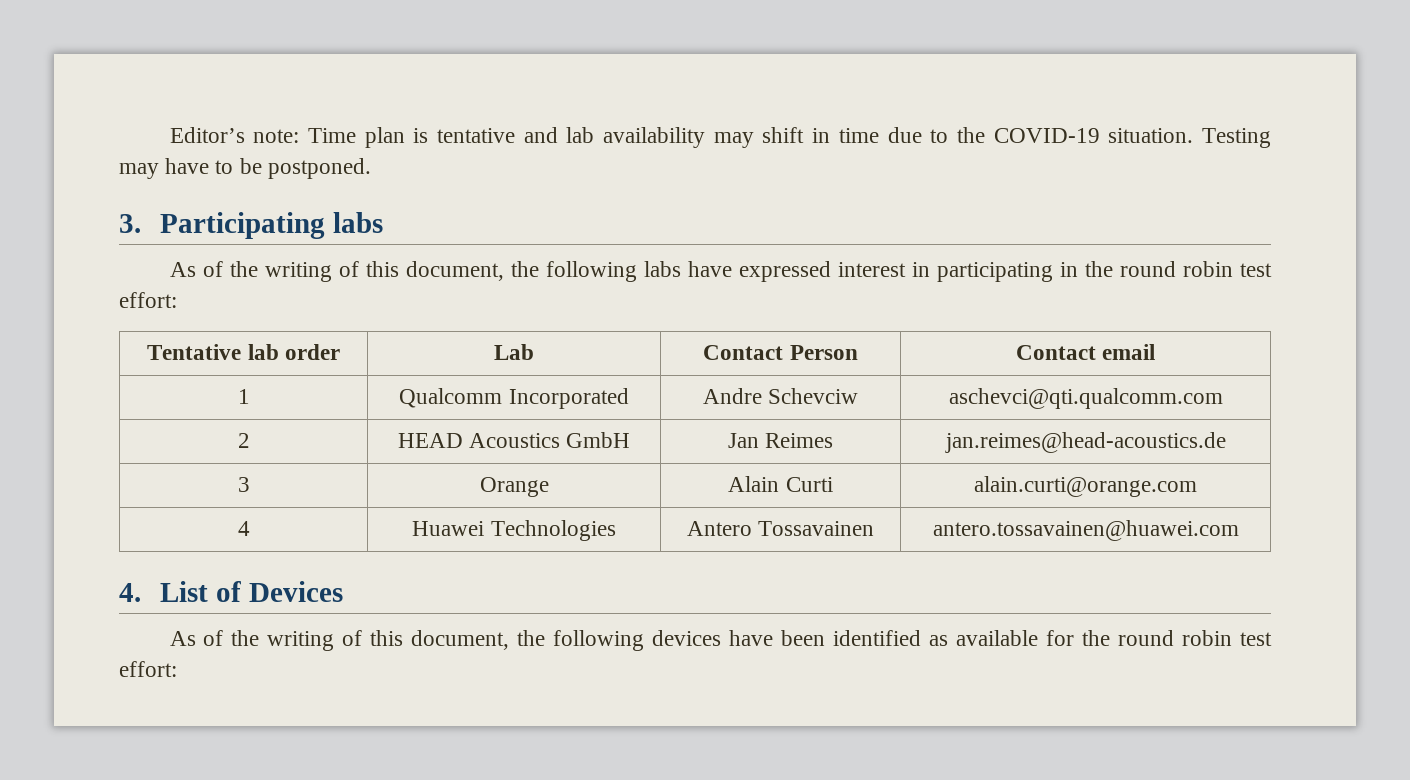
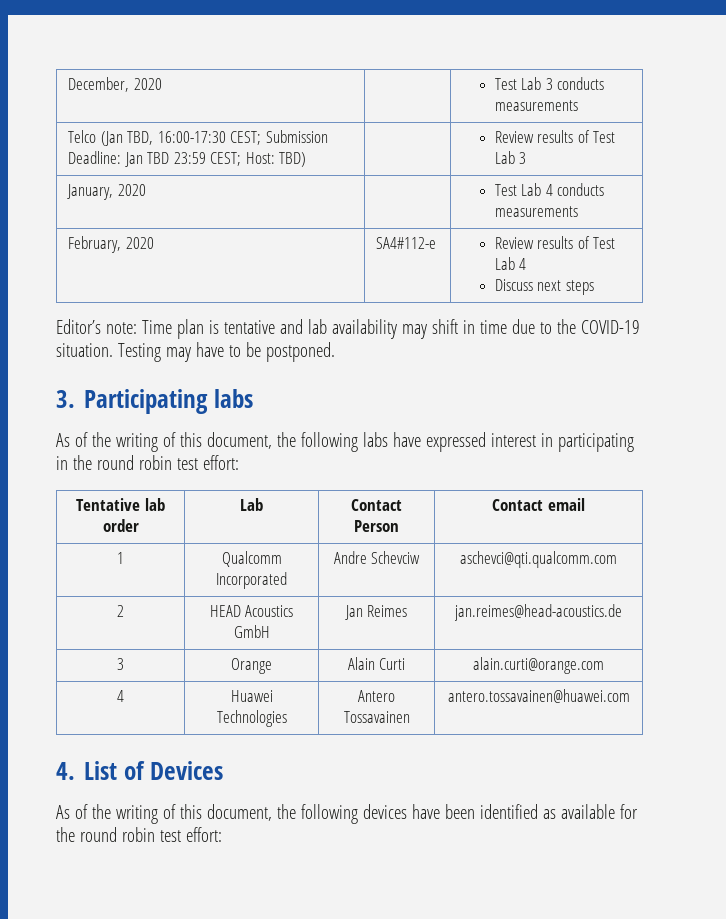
+ December, 2020 | | Test Lab 3 conducts measurements
+ Telco (Jan TBD, 16:00-17:30 CEST; Submission Deadline: Jan TBD 23:59 CEST; Host: TBD) | | Review results of Test Lab 3
+ January, 2020 | | Test Lab 4 conducts measurements
+ February, 2020 | SA4#112-e | Review results of Test Lab 4
+ Discuss next steps

